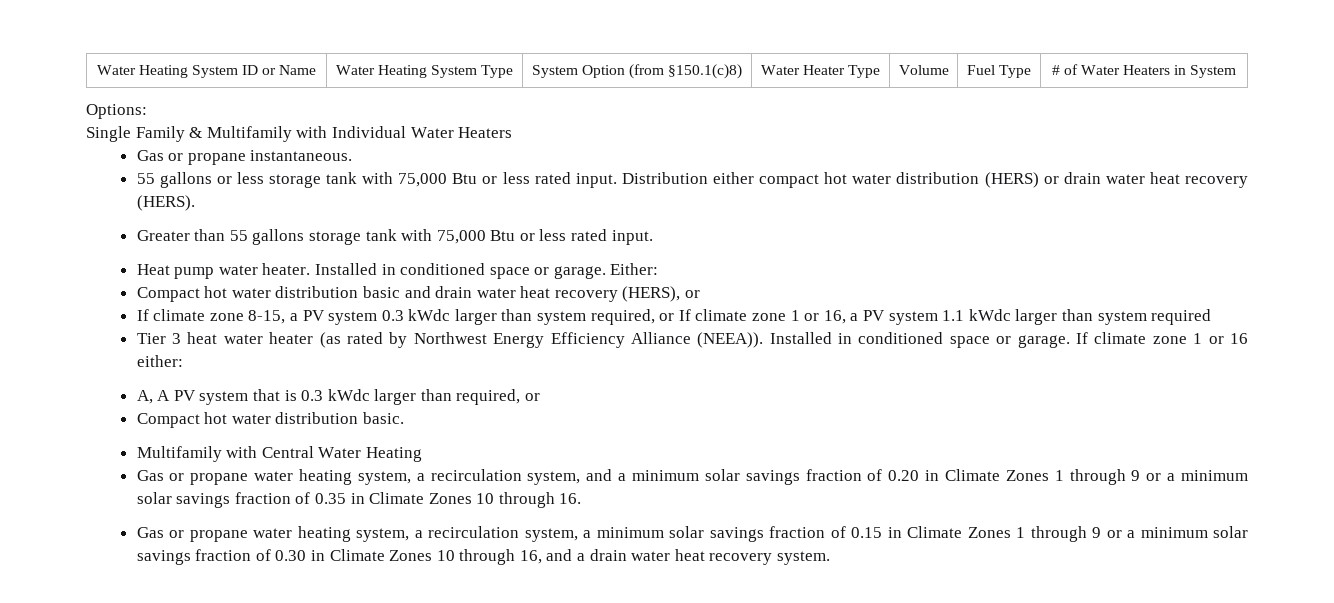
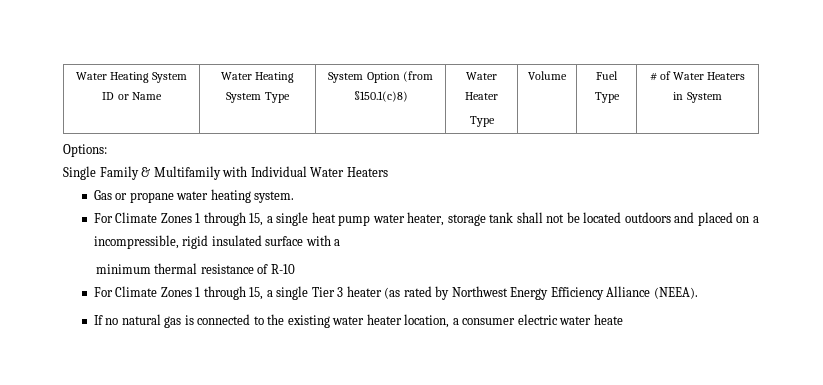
- Water Heating System ID or Name | Water Heating System Type | System Option (from §150.1(c)8) | Water Heater Type | Volume | Fuel Type | # of Water Heaters in System
+ Water Heating System ID or Name | Water Heating System Type | System Option (from §150.1(c)8) | Water Heater
+ Type | Volume | Fuel Type | # of Water Heaters in System
- Gas or propane instantaneous.
- 55 gallons or less storage tank with 75,000 Btu or less rated input. Distribution either compact hot water distribution (HERS) or drain water heat recovery (HERS).
- Greater than 55 gallons storage tank with 75,000 Btu or less rated input.
- Heat pump water heater. Installed in conditioned space or garage. Either:
- Compact hot water distribution basic and drain water heat recovery (HERS), or
- If climate zone 8-15, a PV system 0.3 kWdc larger than system required, or If climate zone 1 or 16, a PV system 1.1 kWdc larger than system required
- Tier 3 heat water heater (as rated by Northwest Energy Efficiency Alliance (NEEA)). Installed in conditioned space or garage. If climate zone 1 or 16 either:
- A, A PV system that is 0.3 kWdc larger than required, or
- Compact hot water distribution basic.
- Multifamily with Central Water Heating
- Gas or propane water heating system, a recirculation system, and a minimum solar savings fraction of 0.20 in Climate Zones 1 through 9 or a minimum solar savings fraction of 0.35 in Climate Zones 10 through 16.
- Gas or propane water heating system, a recirculation system, a minimum solar savings fraction of 0.15 in Climate Zones 1 through 9 or a minimum solar savings fraction of 0.30 in Climate Zones 10 through 16, and a drain water heat recovery system.
+ Gas or propane water heating system.
+ For Climate Zones 1 through 15, a single heat pump water heater, storage tank shall not be located outdoors and placed on a incompressible, rigid insulated surface with a
+ minimum thermal resistance of R-10
+ For Climate Zones 1 through 15, a single Tier 3 heater (as rated by Northwest Energy Efficiency Alliance (NEEA).
+ If no natural gas is connected to the existing water heater location, a consumer electric water heate

